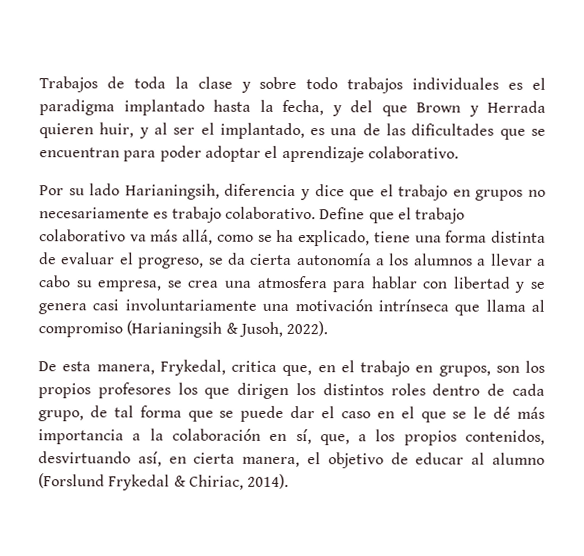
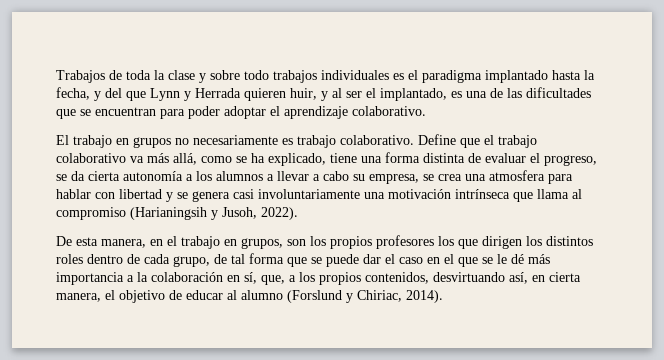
- Trabajos de toda la clase y sobre todo trabajos individuales es el paradigma implantado hasta la fecha, y del que Brown y Herrada quieren huir, y al ser el implantado, es una de las dificultades que se encuentran para poder adoptar el aprendizaje colaborativo.
+ Trabajos de toda la clase y sobre todo trabajos individuales es el paradigma implantado hasta la fecha, y del que Lynn y Herrada quieren huir, y al ser el implantado, es una de las dificultades que se encuentran para poder adoptar el aprendizaje colaborativo.
- Por su lado Harianingsih, diferencia y dice que el trabajo en grupos no necesariamente es trabajo colaborativo.
+ El trabajo en grupos no necesariamente es trabajo colaborativo.
- Define que el trabajo colaborativo va más allá, como se ha explicado, tiene una forma distinta de evaluar el progreso, se da cierta autonomía a los alumnos a llevar a cabo su empresa, se crea una atmosfera para hablar con libertad y se genera casi involuntariamente una motivación intrínseca que llama al compromiso (Harianingsih & Jusoh, 2022).
+ Define que el trabajo colaborativo va más allá, como se ha explicado, tiene una forma distinta de evaluar el progreso, se da cierta autonomía a los alumnos a llevar a cabo su empresa, se crea una atmosfera para hablar con libertad y se genera casi involuntariamente una motivación intrínseca que llama al compromiso (Harianingsih y Jusoh, 2022).
- De esta manera, Frykedal, critica que, en el trabajo en grupos, son los propios profesores los que dirigen los distintos roles dentro de cada grupo, de tal forma que se puede dar el caso en el que se le dé más importancia a la colaboración en sí, que, a los propios contenidos, desvirtuando así, en cierta manera, el objetivo de educar al alumno (Forslund Frykedal & Chiriac, 2014).
+ De esta manera, en el trabajo en grupos, son los propios profesores los que dirigen los distintos roles dentro de cada grupo, de tal forma que se puede dar el caso en el que se le dé más importancia a la colaboración en sí, que, a los propios contenidos, desvirtuando así, en cierta manera, el objetivo de educar al alumno (Forslund y Chiriac, 2014).

